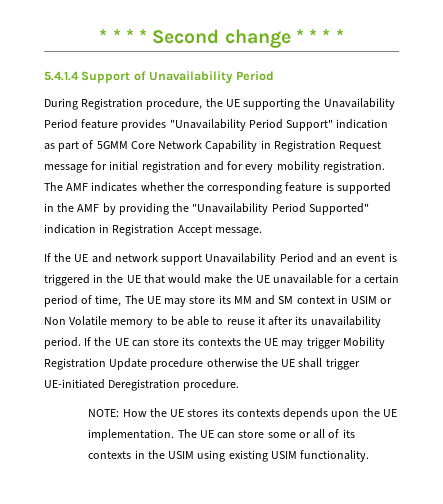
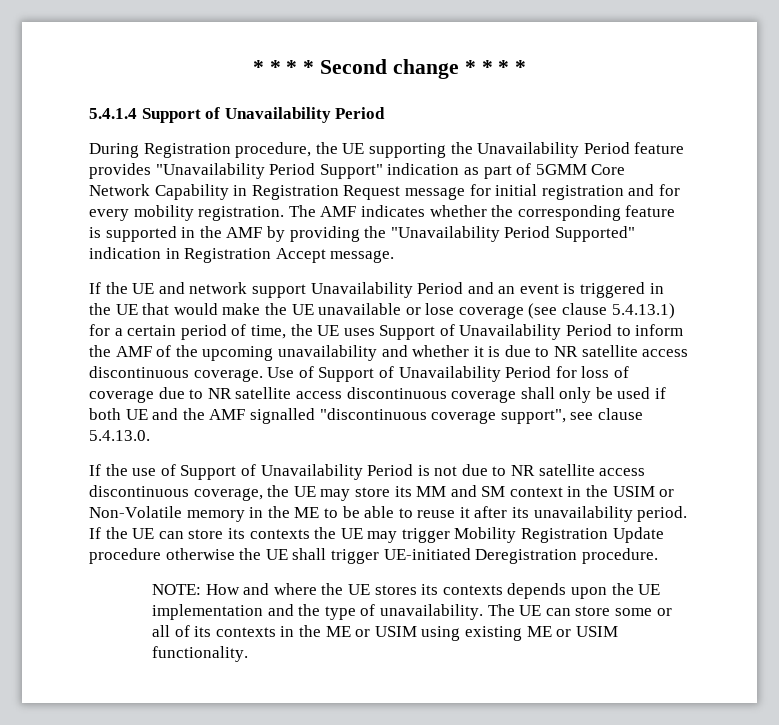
- If the UE and network support Unavailability Period and an event is triggered in the UE that would make the UE unavailable for a certain period of time, The UE may store its MM and SM context in USIM or Non Volatile memory to be able to reuse it after its unavailability period.
+ If the UE and network support Unavailability Period and an event is triggered in the UE that would make the UE unavailable or lose coverage (see clause 5.4.13.1) for a certain period of time, the UE uses Support of Unavailability Period to inform the AMF of the upcoming unavailability and whether it is due to NR satellite access discontinuous coverage. Use of Support of Unavailability Period for loss of coverage due to NR satellite access discontinuous coverage shall only be used if both UE and the AMF signalled "discontinuous coverage support", see clause 5.4.13.0.
+ If the use of Support of Unavailability Period is not due to NR satellite access discontinuous coverage, the UE may store its MM and SM context in the USIM or Non-Volatile memory in the ME to be able to reuse it after its unavailability period.
- NOTE: How the UE stores its contexts depends upon the UE implementation.
+ NOTE: How and where the UE stores its contexts depends upon the UE implementation and the type of unavailability.
- The UE can store some or all of its contexts in the USIM using existing USIM functionality.
+ The UE can store some or all of its contexts in the ME or USIM using existing ME or USIM functionality.

